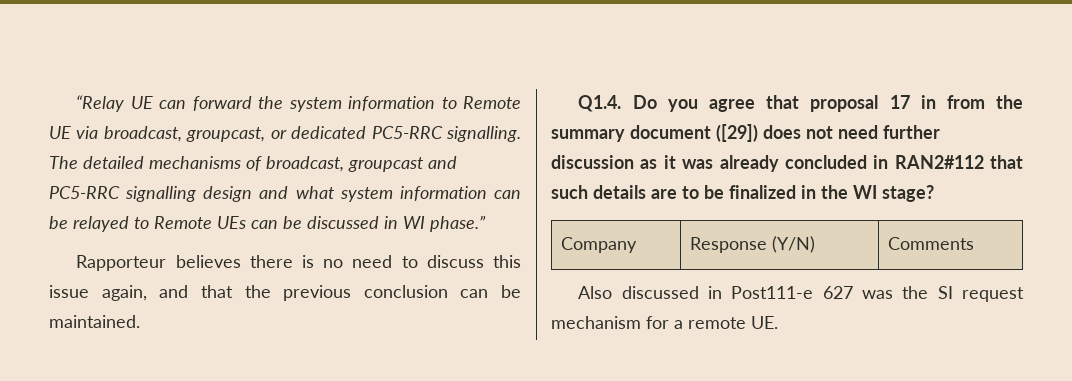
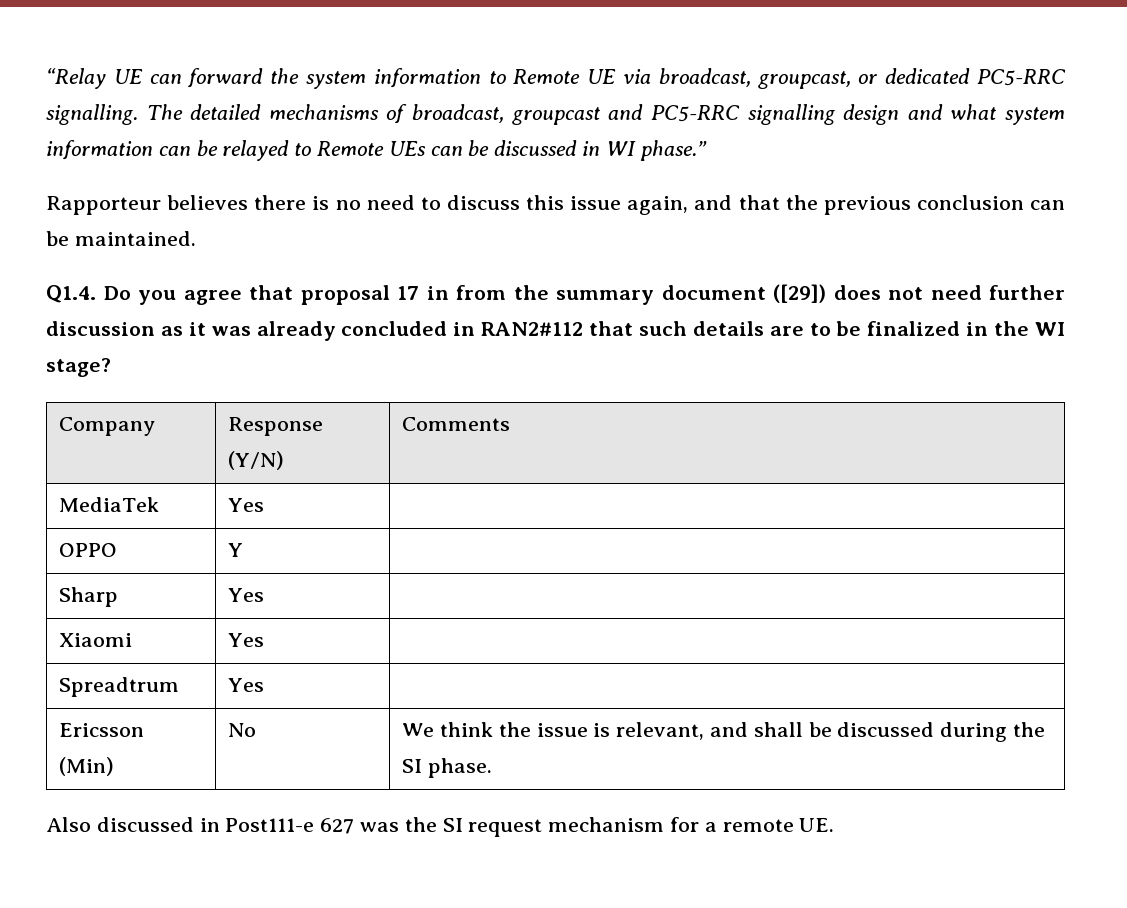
+ MediaTek | Yes |
+ OPPO | Y |
+ Sharp | Yes |
+ Xiaomi | Yes |
+ Spreadtrum | Yes |
+ Ericsson (Min) | No | We think the issue is relevant, and shall be discussed during the SI phase.

